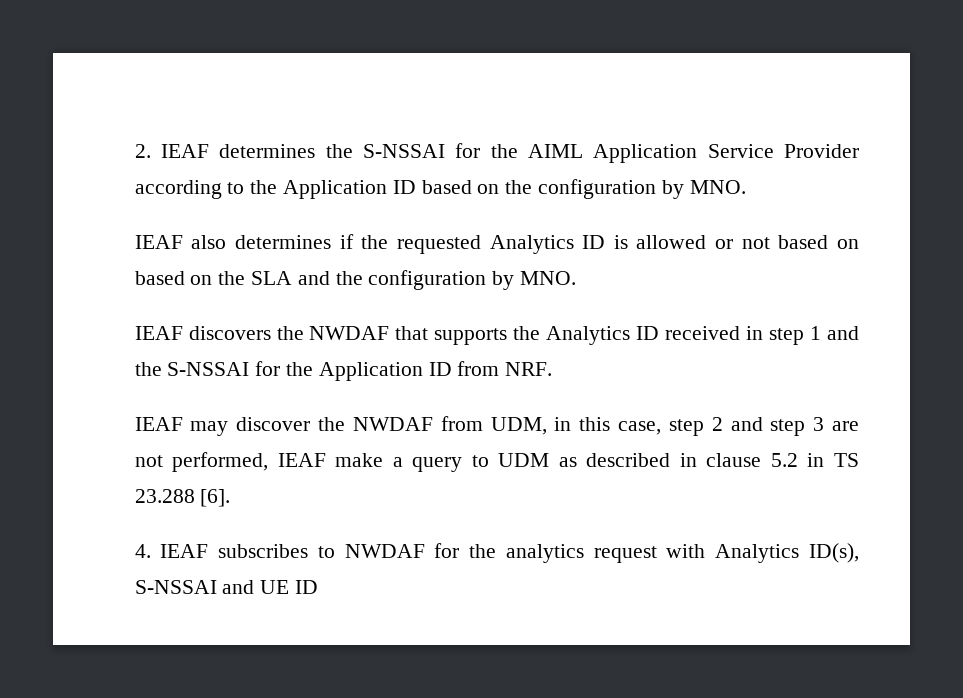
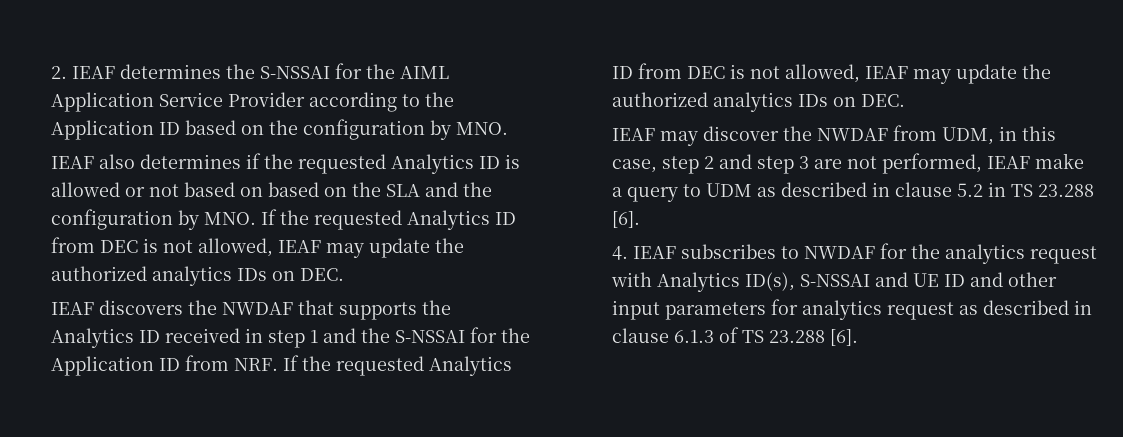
- IEAF also determines if the requested Analytics ID is allowed or not based on based on the SLA and the configuration by MNO.
+ IEAF also determines if the requested Analytics ID is allowed or not based on based on the SLA and the configuration by MNO. If the requested Analytics ID from DEC is not allowed, IEAF may update the authorized analytics IDs on DEC.
- IEAF discovers the NWDAF that supports the Analytics ID received in step 1 and the S-NSSAI for the Application ID from NRF.
+ IEAF discovers the NWDAF that supports the Analytics ID received in step 1 and the S-NSSAI for the Application ID from NRF. If the requested Analytics ID from DEC is not allowed, IEAF may update the authorized analytics IDs on DEC.
- 4. IEAF subscribes to NWDAF for the analytics request with Analytics ID(s), S-NSSAI and UE ID
+ 4. IEAF subscribes to NWDAF for the analytics request with Analytics ID(s), S-NSSAI and UE ID and other input parameters for analytics request as described in clause 6.1.3 of TS 23.288 [6].

